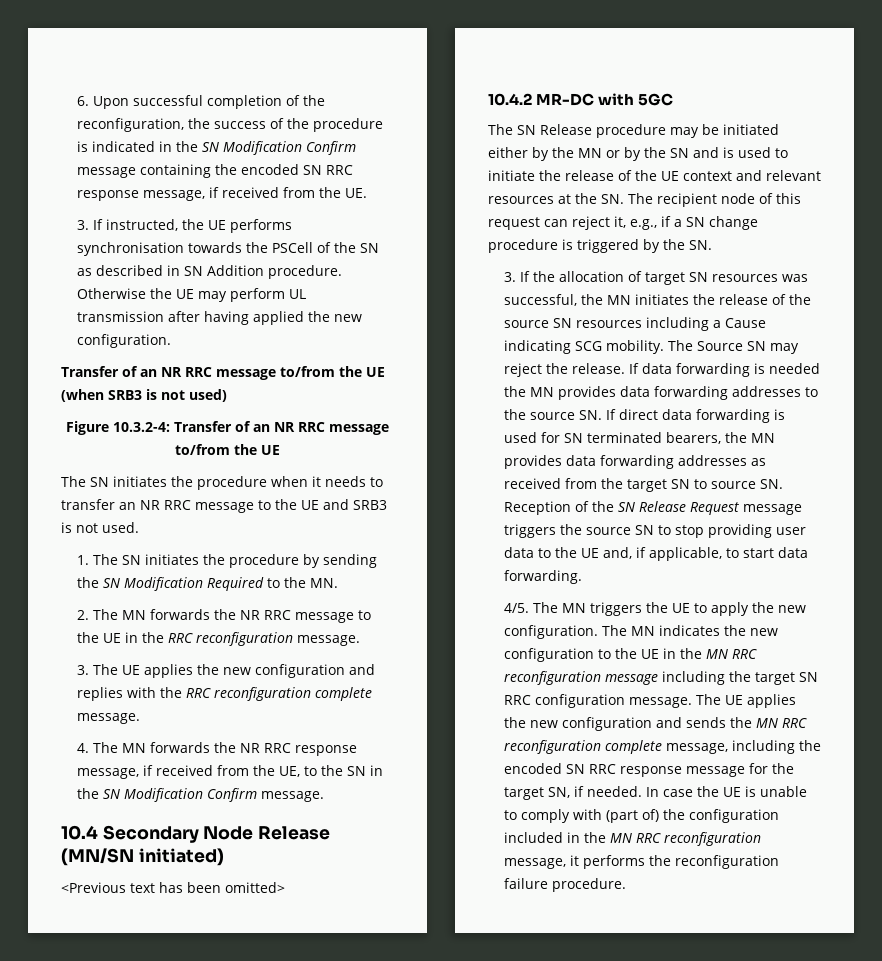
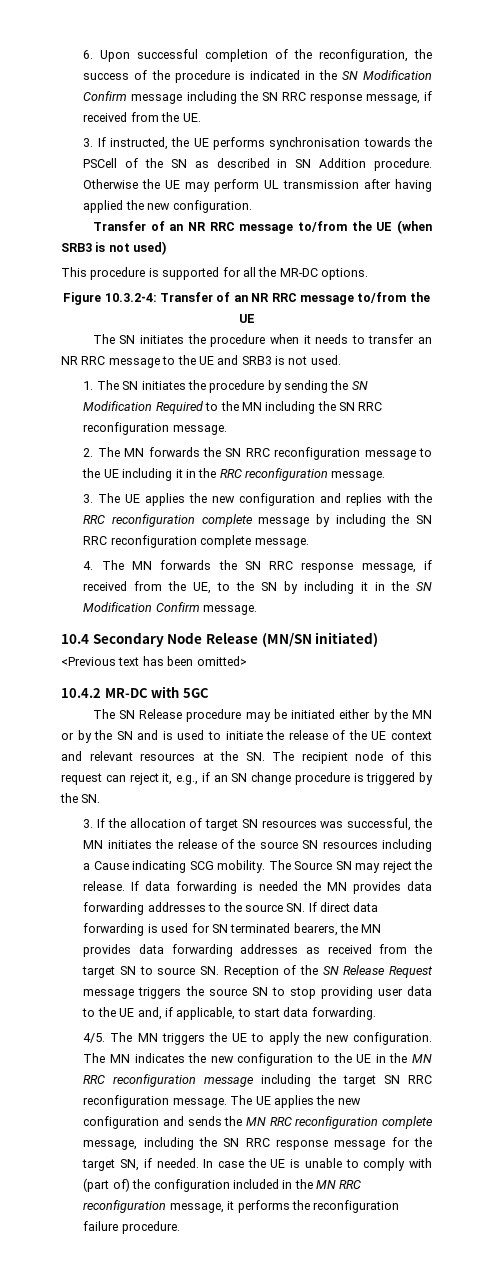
- 6. Upon successful completion of the reconfiguration, the success of the procedure is indicated in the SN Modification Confirm message containing the encoded SN RRC response message, if received from the UE.
+ 6. Upon successful completion of the reconfiguration, the success of the procedure is indicated in the SN Modification Confirm message including the SN RRC response message, if received from the UE.
+ This procedure is supported for all the MR-DC options.
- 1. The SN initiates the procedure by sending the SN Modification Required to the MN.
+ 1. The SN initiates the procedure by sending the SN Modification Required to the MN including the SN RRC reconfiguration message.
- 2. The MN forwards the NR RRC message to the UE in the RRC reconfiguration message.
+ 2. The MN forwards the SN RRC reconfiguration message to the UE including it in the RRC reconfiguration message.
- 3. The UE applies the new configuration and replies with the RRC reconfiguration complete message.
+ 3. The UE applies the new configuration and replies with the RRC reconfiguration complete message by including the SN RRC reconfiguration complete message.
- 4. The MN forwards the NR RRC response message, if received from the UE, to the SN in the SN Modification Confirm message.
+ 4. The MN forwards the SN RRC response message, if received from the UE, to the SN by including it in the SN Modification Confirm message.
- The SN Release procedure may be initiated either by the MN or by the SN and is used to initiate the release of the UE context and relevant resources at the SN. The recipient node of this request can reject it, e.g., if a SN change procedure is triggered by the SN.
+ The SN Release procedure may be initiated either by the MN or by the SN and is used to initiate the release of the UE context and relevant resources at the SN. The recipient node of this request can reject it, e.g., if an SN change procedure is triggered by the SN.
- The MN indicates the new configuration to the UE in the MN RRC reconfiguration message including the target SN RRC configuration message.
+ The MN indicates the new configuration to the UE in the MN RRC reconfiguration message including the target SN RRC reconfiguration message.
- The UE applies the new configuration and sends the MN RRC reconfiguration complete message, including the encoded SN RRC response message for the target SN, if needed.
+ The UE applies the new configuration and sends the MN RRC reconfiguration complete message, including the SN RRC response message for the target SN, if needed.

